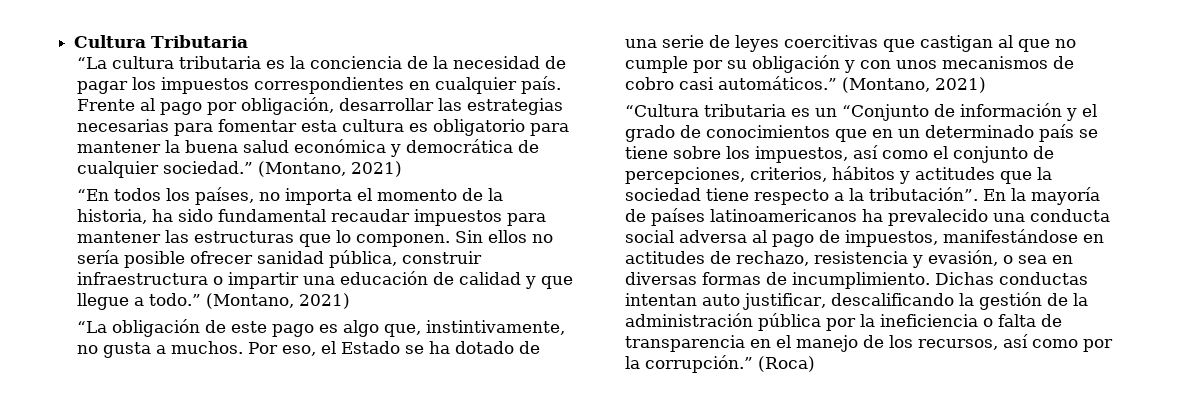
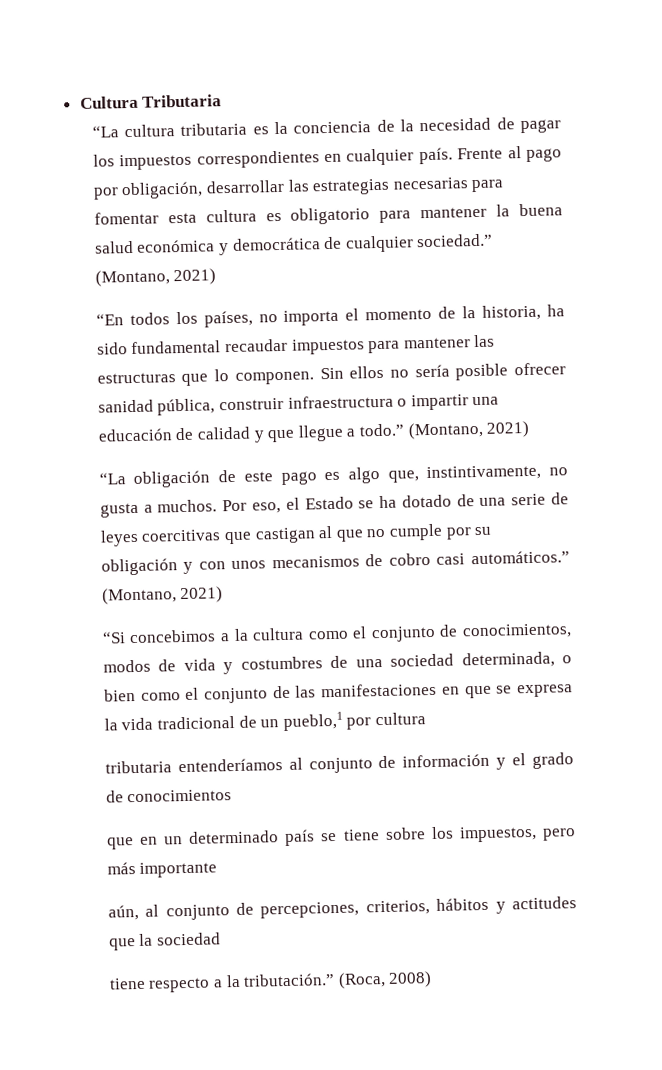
- “Cultura tributaria es un “Conjunto de información y el grado de conocimientos que en un determinado país se tiene sobre los impuestos, así como el conjunto de percepciones, criterios, hábitos y actitudes que la sociedad tiene respecto a la tributación”. En la mayoría de países latinoamericanos ha prevalecido una conducta social adversa al pago de impuestos, manifestándose en actitudes de rechazo, resistencia y evasión, o sea en diversas formas de incumplimiento. Dichas conductas intentan auto justificar, descalificando la gestión de la administración pública por la ineficiencia o falta de transparencia en el manejo de los recursos, así como por la corrupción.” (Roca)
+ “Si concebimos a la cultura como el conjunto de conocimientos, modos de vida y costumbres de una sociedad determinada, o bien como el conjunto de las manifestaciones en que se expresa la vida tradicional de un pueblo,1 por cultura
+ tributaria entenderíamos al conjunto de información y el grado de conocimientos
+ que en un determinado país se tiene sobre los impuestos, pero más importante
+ aún, al conjunto de percepciones, criterios, hábitos y actitudes que la sociedad
+ tiene respecto a la tributación.” (Roca, 2008)

